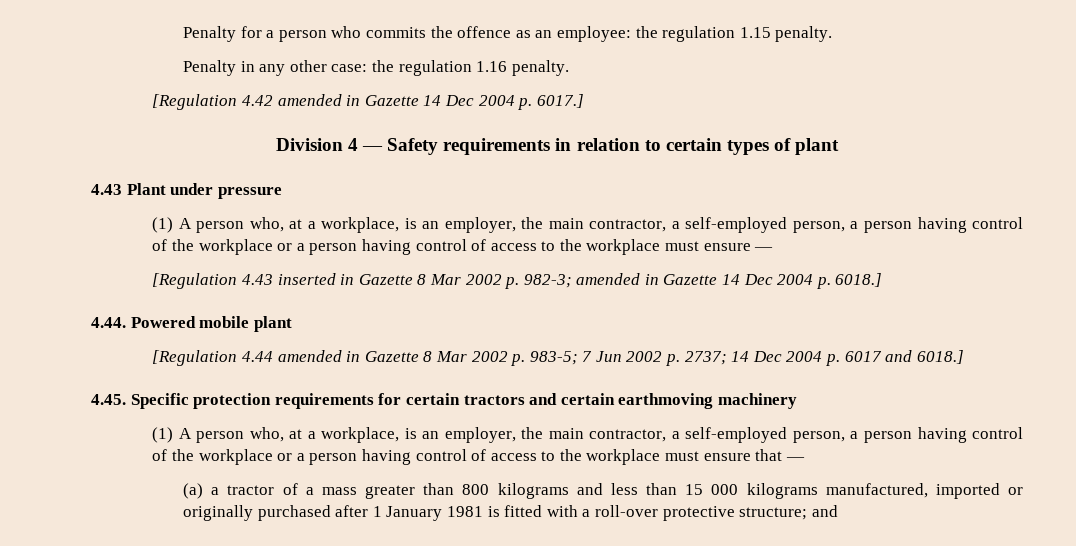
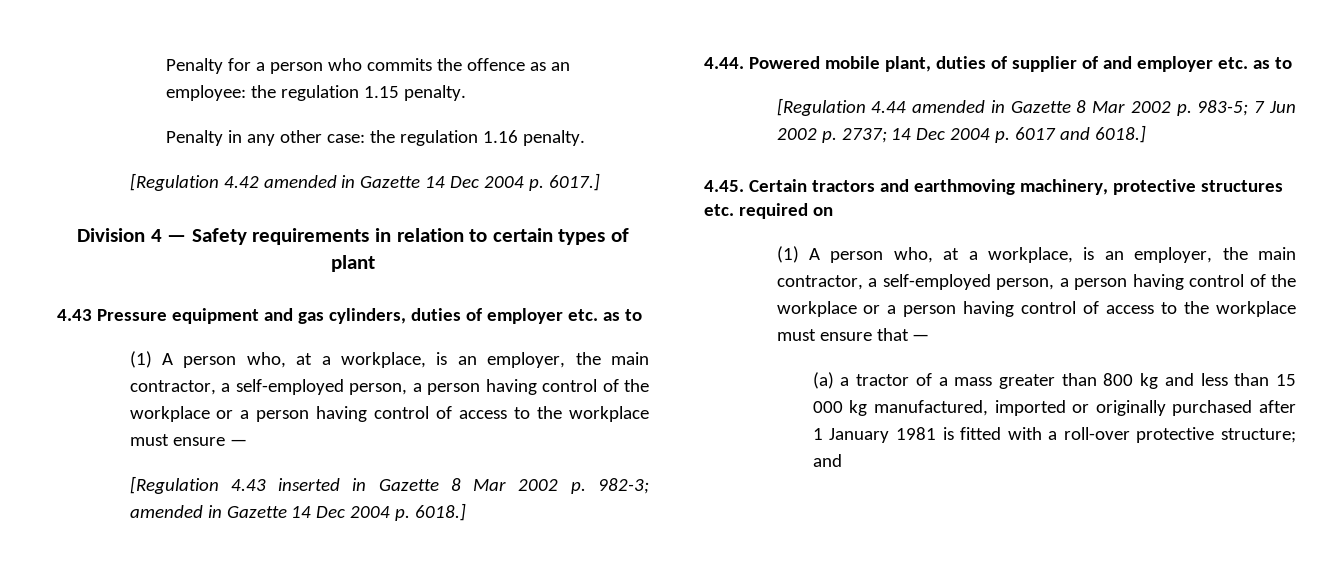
- 4.43 Plant under pressure
+ 4.43 Pressure equipment and gas cylinders, duties of employer etc. as to
- 4.44. Powered mobile plant
+ 4.44. Powered mobile plant, duties of supplier of and employer etc. as to
- 4.45. Specific protection requirements for certain tractors and certain earthmoving machinery
+ 4.45. Certain tractors and earthmoving machinery, protective structures etc. required on
- (a) a tractor of a mass greater than 800 kilograms and less than 15 000 kilograms manufactured, imported or originally purchased after 1 January 1981 is fitted with a roll-over protective structure; and
+ (a) a tractor of a mass greater than 800 kg and less than 15 000 kg manufactured, imported or originally purchased after 1 January 1981 is fitted with a roll-over protective structure; and

